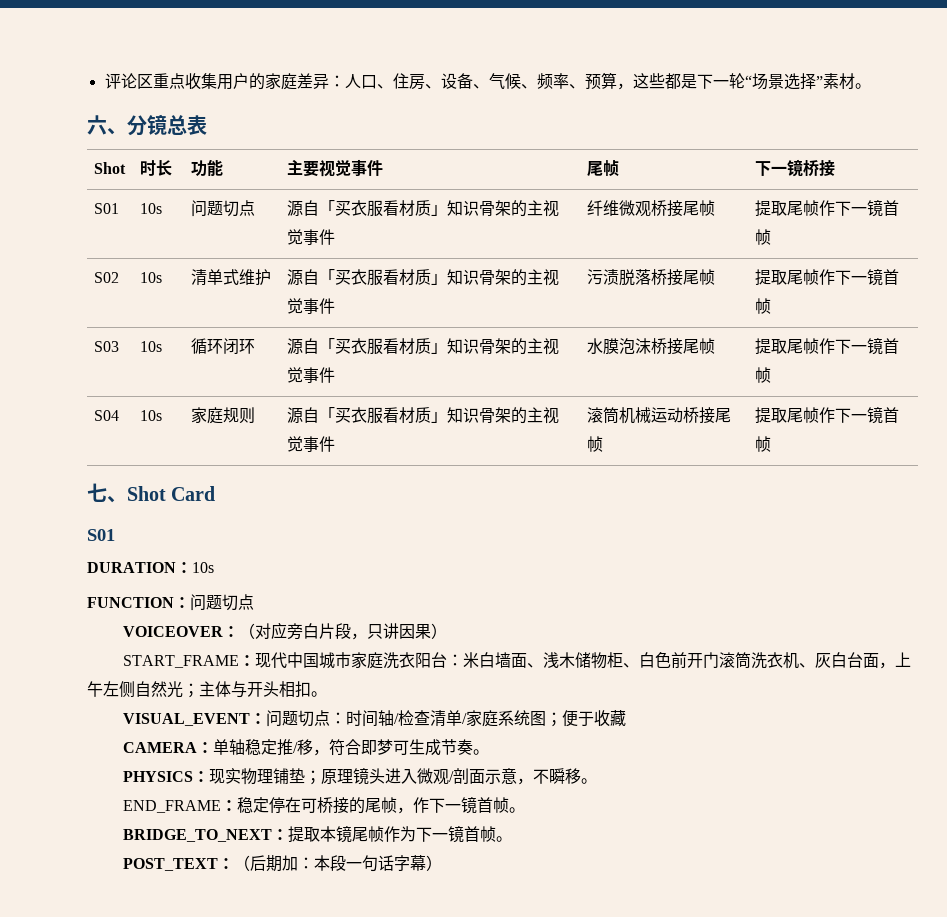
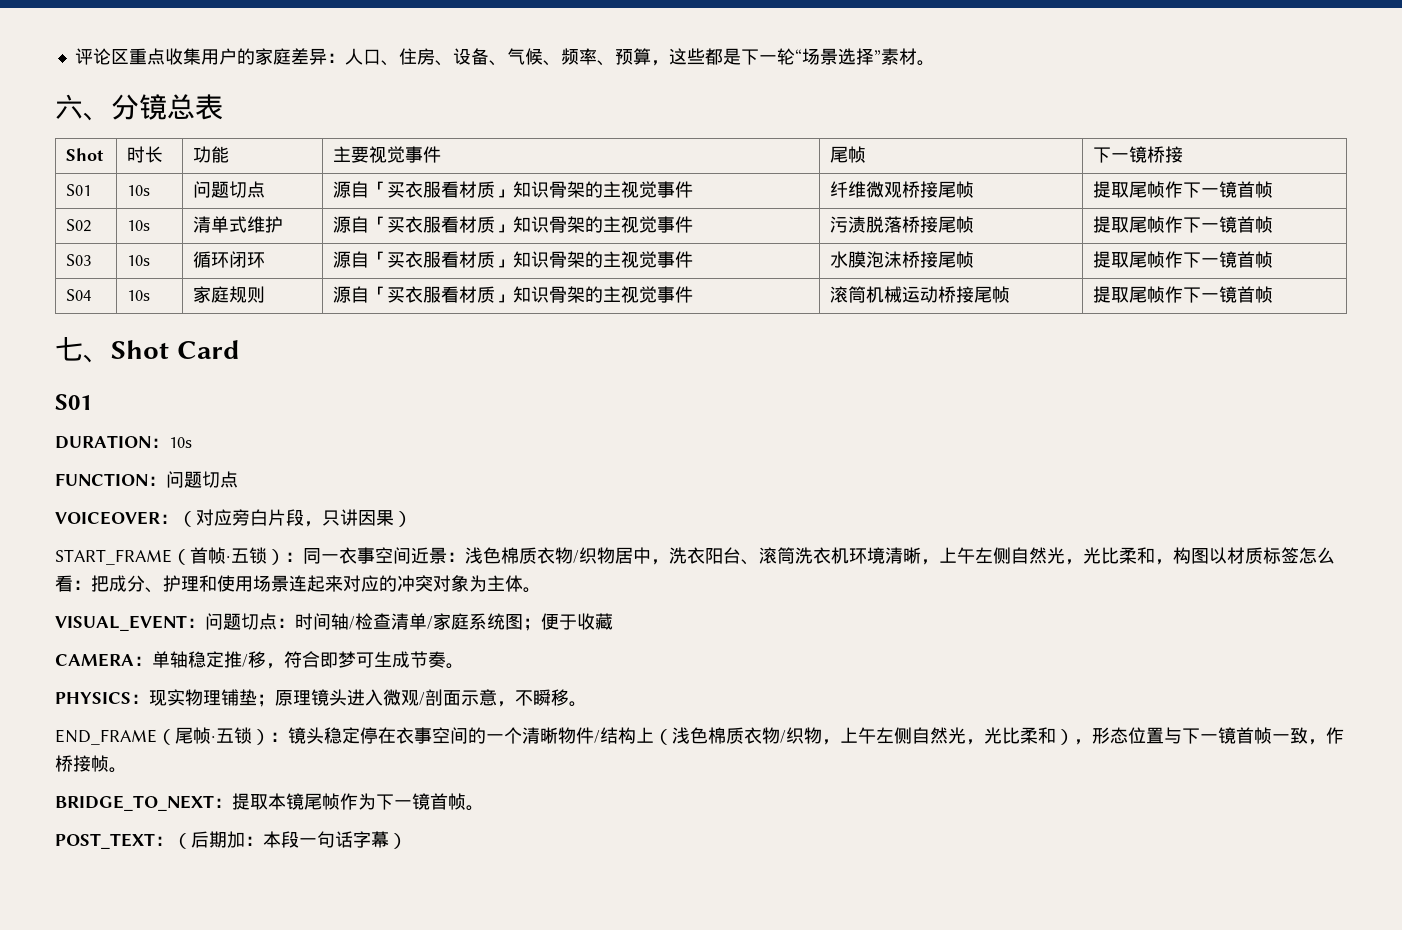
- START_FRAME：现代中国城市家庭洗衣阳台：米白墙面、浅木储物柜、白色前开门滚筒洗衣机、灰白台面，上午左侧自然光；主体与开头相扣。
+ START_FRAME（首帧·五锁）：同一衣事空间近景：浅色棉质衣物/织物居中，洗衣阳台、滚筒洗衣机环境清晰，上午左侧自然光，光比柔和，构图以材质标签怎么看：把成分、护理和使用场景连起来对应的冲突对象为主体。
- END_FRAME：稳定停在可桥接的尾帧，作下一镜首帧。
+ END_FRAME（尾帧·五锁）：镜头稳定停在衣事空间的一个清晰物件/结构上（浅色棉质衣物/织物，上午左侧自然光，光比柔和），形态位置与下一镜首帧一致，作桥接帧。

